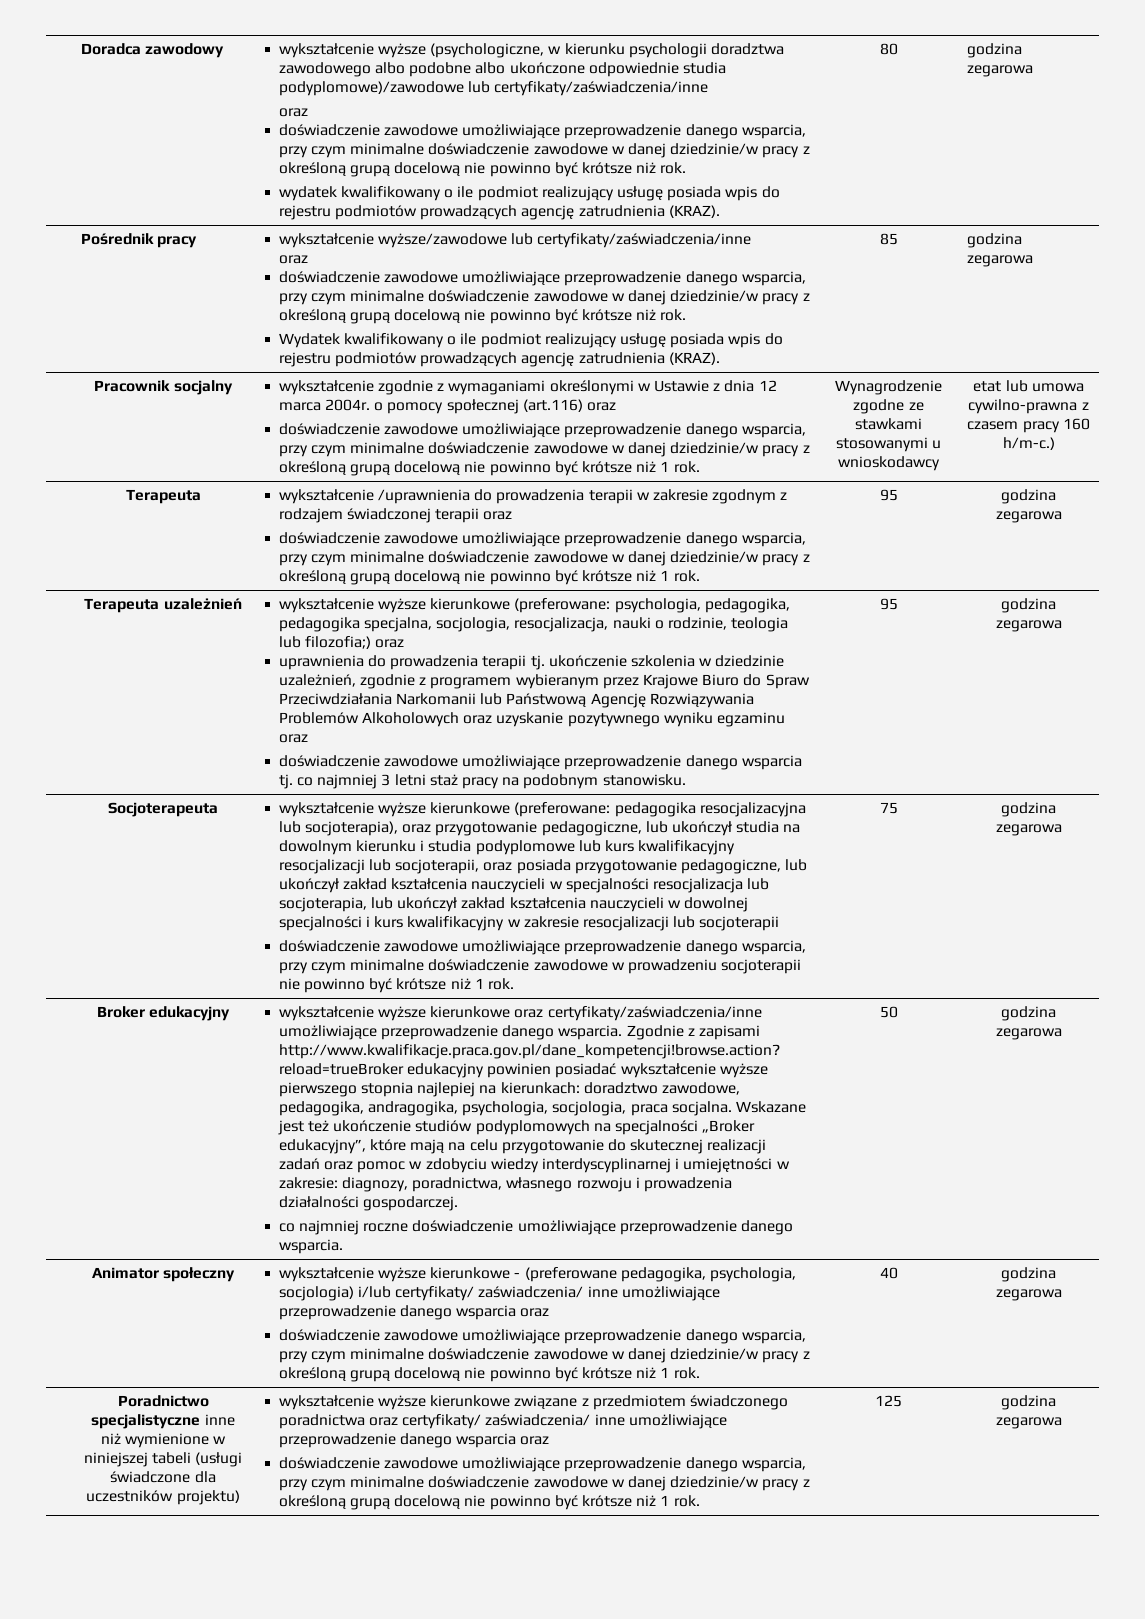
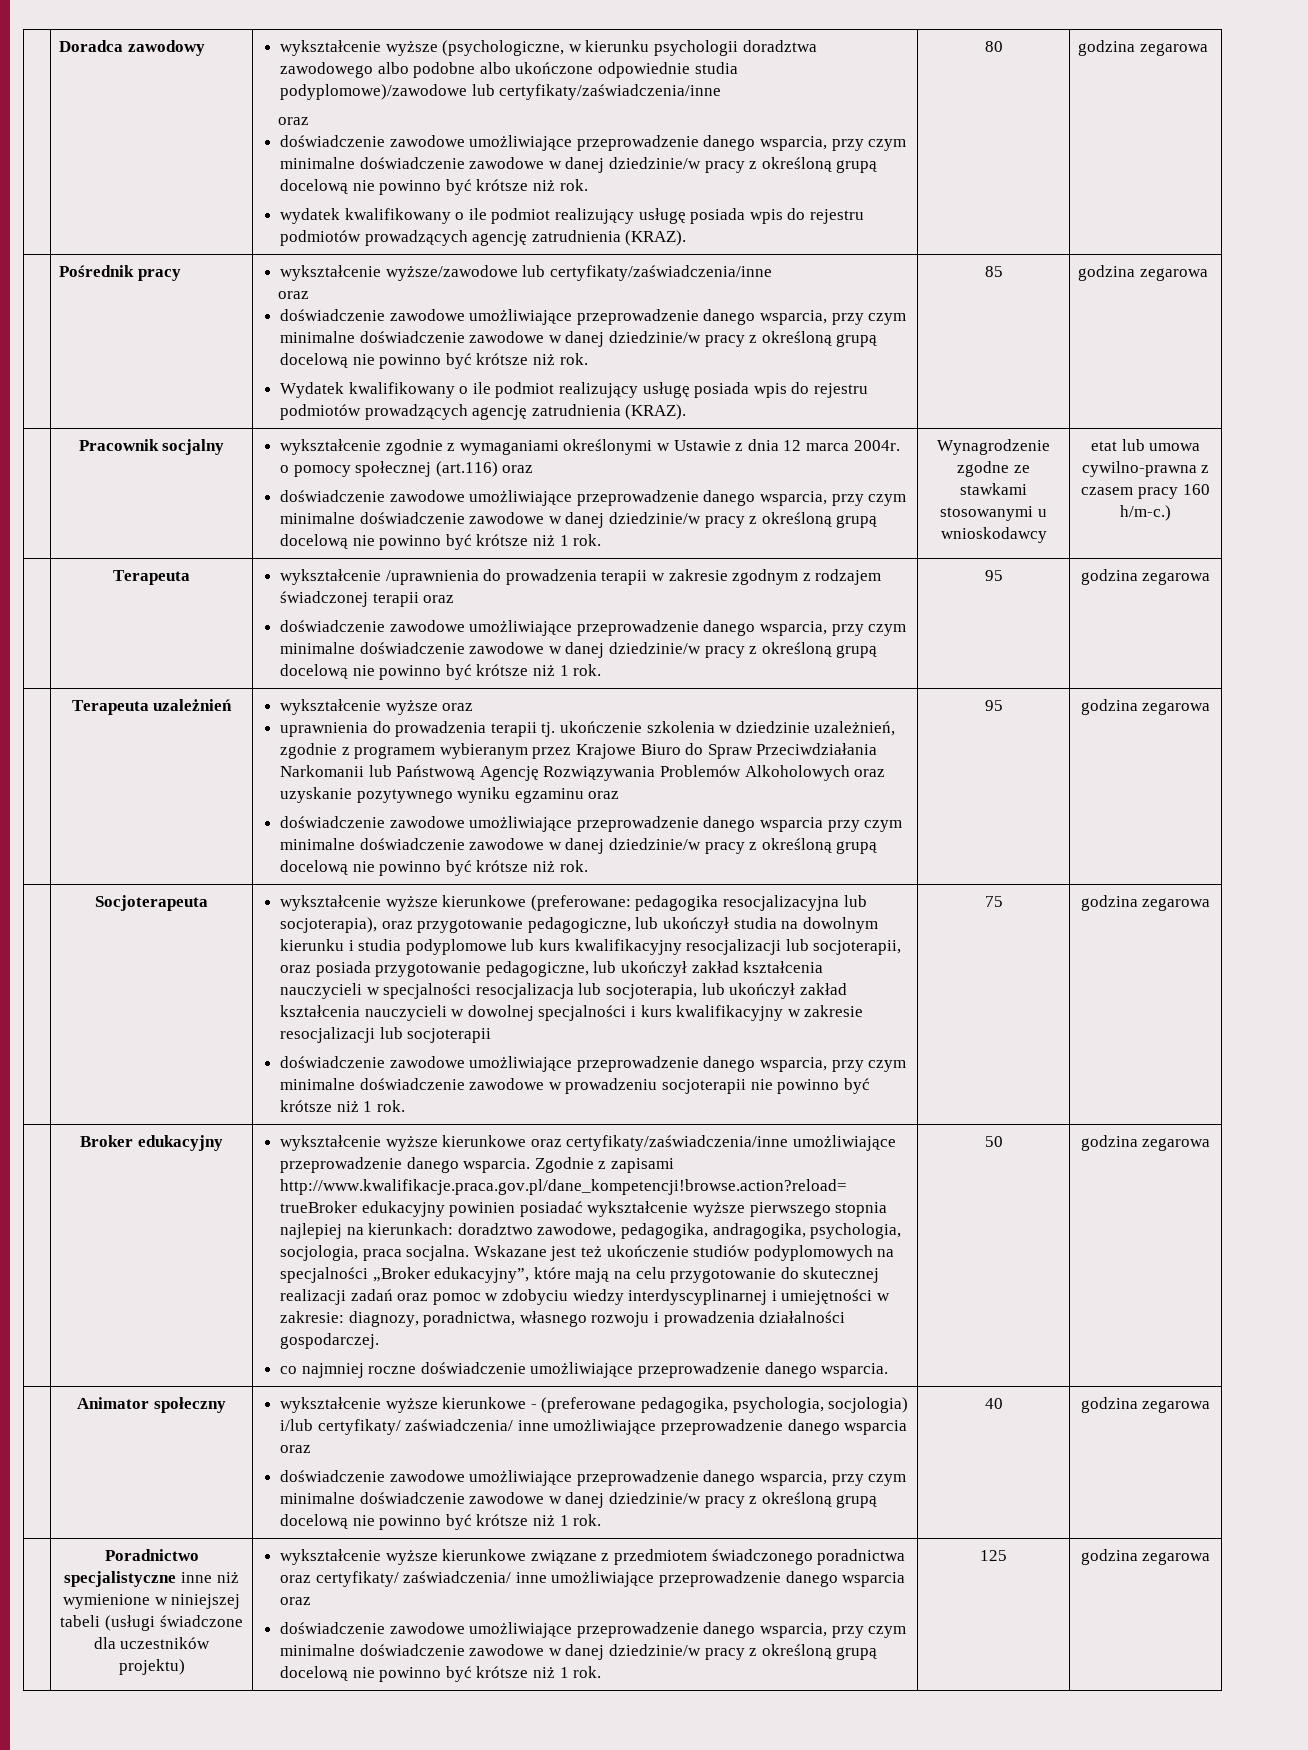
- wykształcenie wyższe kierunkowe (preferowane: psychologia, pedagogika, pedagogika specjalna, socjologia, resocjalizacja, nauki o rodzinie, teologia lub filozofia;) oraz
+ wykształcenie wyższe oraz
- doświadczenie zawodowe umożliwiające przeprowadzenie danego wsparcia tj. co najmniej 3 letni staż pracy na podobnym stanowisku.
+ doświadczenie zawodowe umożliwiające przeprowadzenie danego wsparcia przy czym minimalne doświadczenie zawodowe w danej dziedzinie/w pracy z określoną grupą docelową nie powinno być krótsze niż rok.

